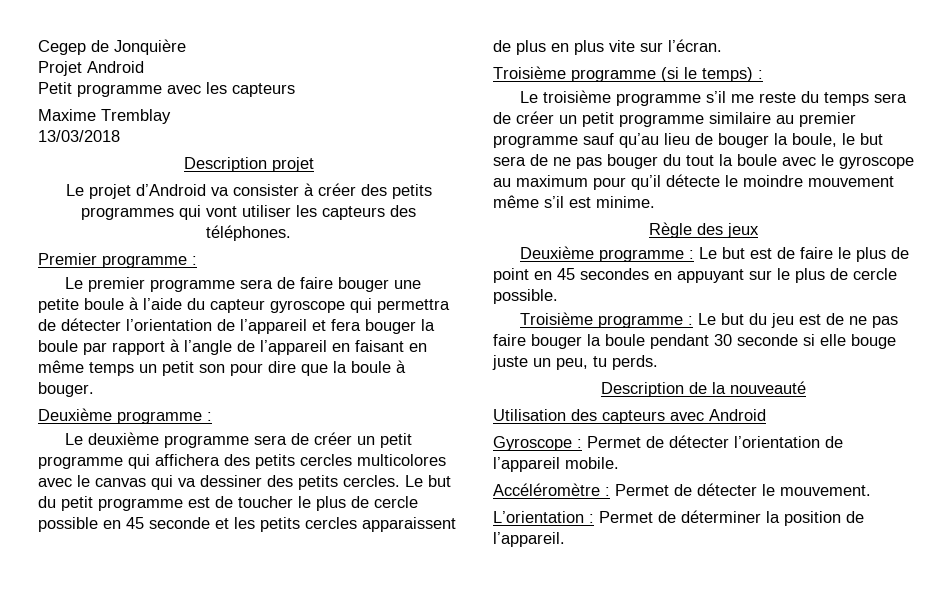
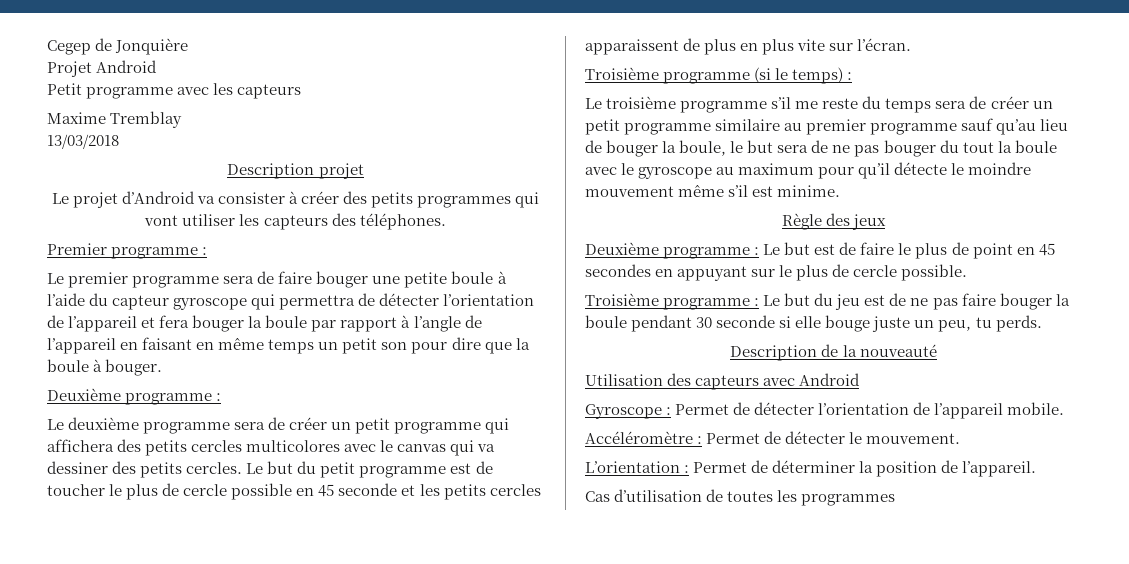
+ Cas d’utilisation de toutes les programmes

